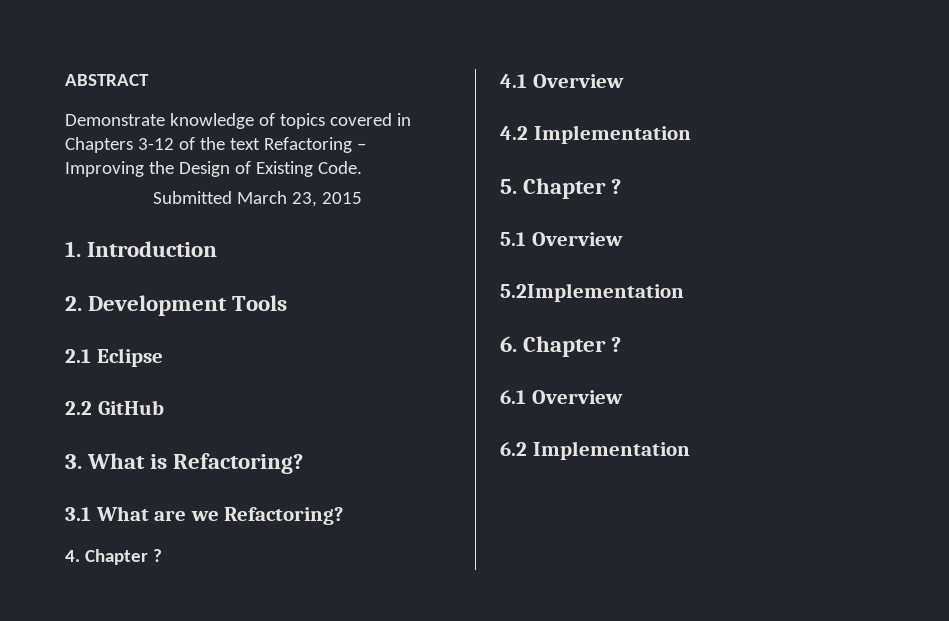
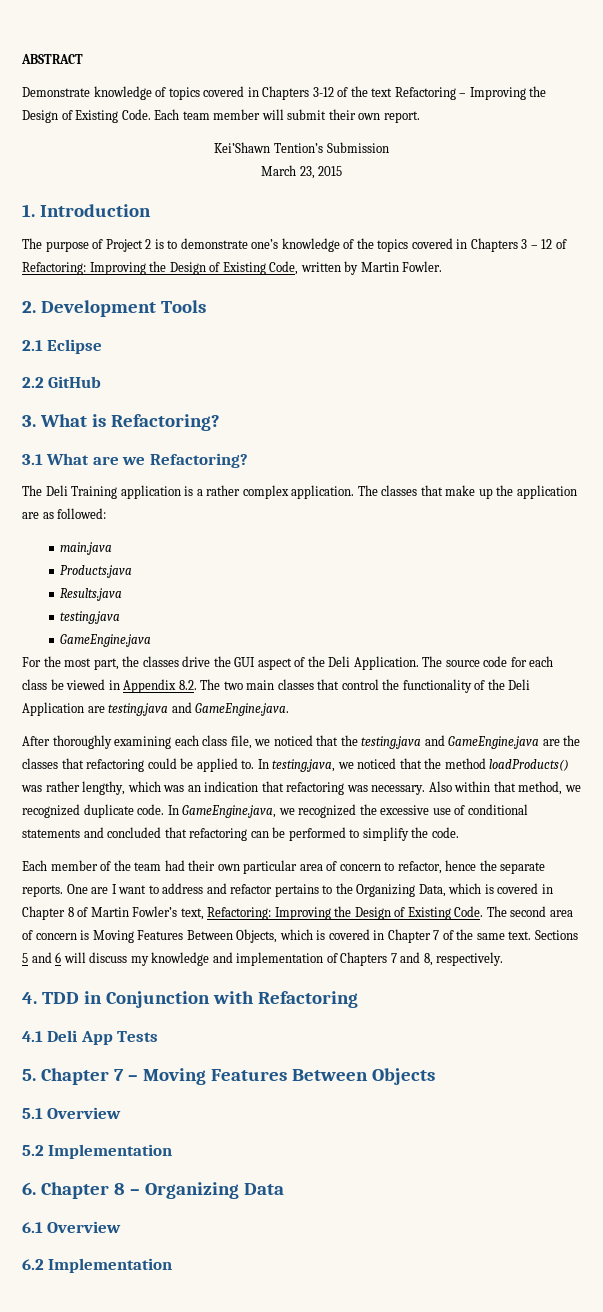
- Demonstrate knowledge of topics covered in Chapters 3-12 of the text Refactoring – Improving the Design of Existing Code.
- Submitted March 23, 2015
+ Demonstrate knowledge of topics covered in Chapters 3-12 of the text Refactoring – Improving the Design of Existing Code. Each team member will submit their own report.
+ Kei’Shawn Tention’s Submission
+ March 23, 2015
+ The purpose of Project 2 is to demonstrate one’s knowledge of the topics covered in Chapters 3 – 12 of Refactoring: Improving the Design of Existing Code, written by Martin Fowler.
- 4. Chapter ?
- 4.1 Overview
- 4.2 Implementation
- 5. Chapter ?
+ The Deli Training application is a rather complex application. The classes that make up the application are as followed:
+ main.java
+ Products.java
+ Results.java
+ testing.java
+ GameEngine.java
+ For the most part, the classes drive the GUI aspect of the Deli Application. The source code for each class be viewed in Appendix 8.2. The two main classes that control the functionality of the Deli Application are testing.java and GameEngine.java.
+ After thoroughly examining each class file, we noticed that the testing.java and GameEngine.java are the classes that refactoring could be applied to. In testing.java, we noticed that the method loadProducts() was rather lengthy, which was an indication that refactoring was necessary. Also within that method, we recognized duplicate code. In GameEngine.java, we recognized the excessive use of conditional statements and concluded that refactoring can be performed to simplify the code.
+ Each member of the team had their own particular area of concern to refactor, hence the separate reports. One are I want to address and refactor pertains to the Organizing Data, which is covered in Chapter 8 of Martin Fowler’s text, Refactoring: Improving the Design of Existing Code. The second area of concern is Moving Features Between Objects, which is covered in Chapter 7 of the same text. Sections 5 and 6 will discuss my knowledge and implementation of Chapters 7 and 8, respectively.
+ 4. TDD in Conjunction with Refactoring
+ 4.1 Deli App Tests
+ 5. Chapter 7 – Moving Features Between Objects
- 5.2Implementation
+ 5.2 Implementation
- 6. Chapter ?
+ 6. Chapter 8 – Organizing Data

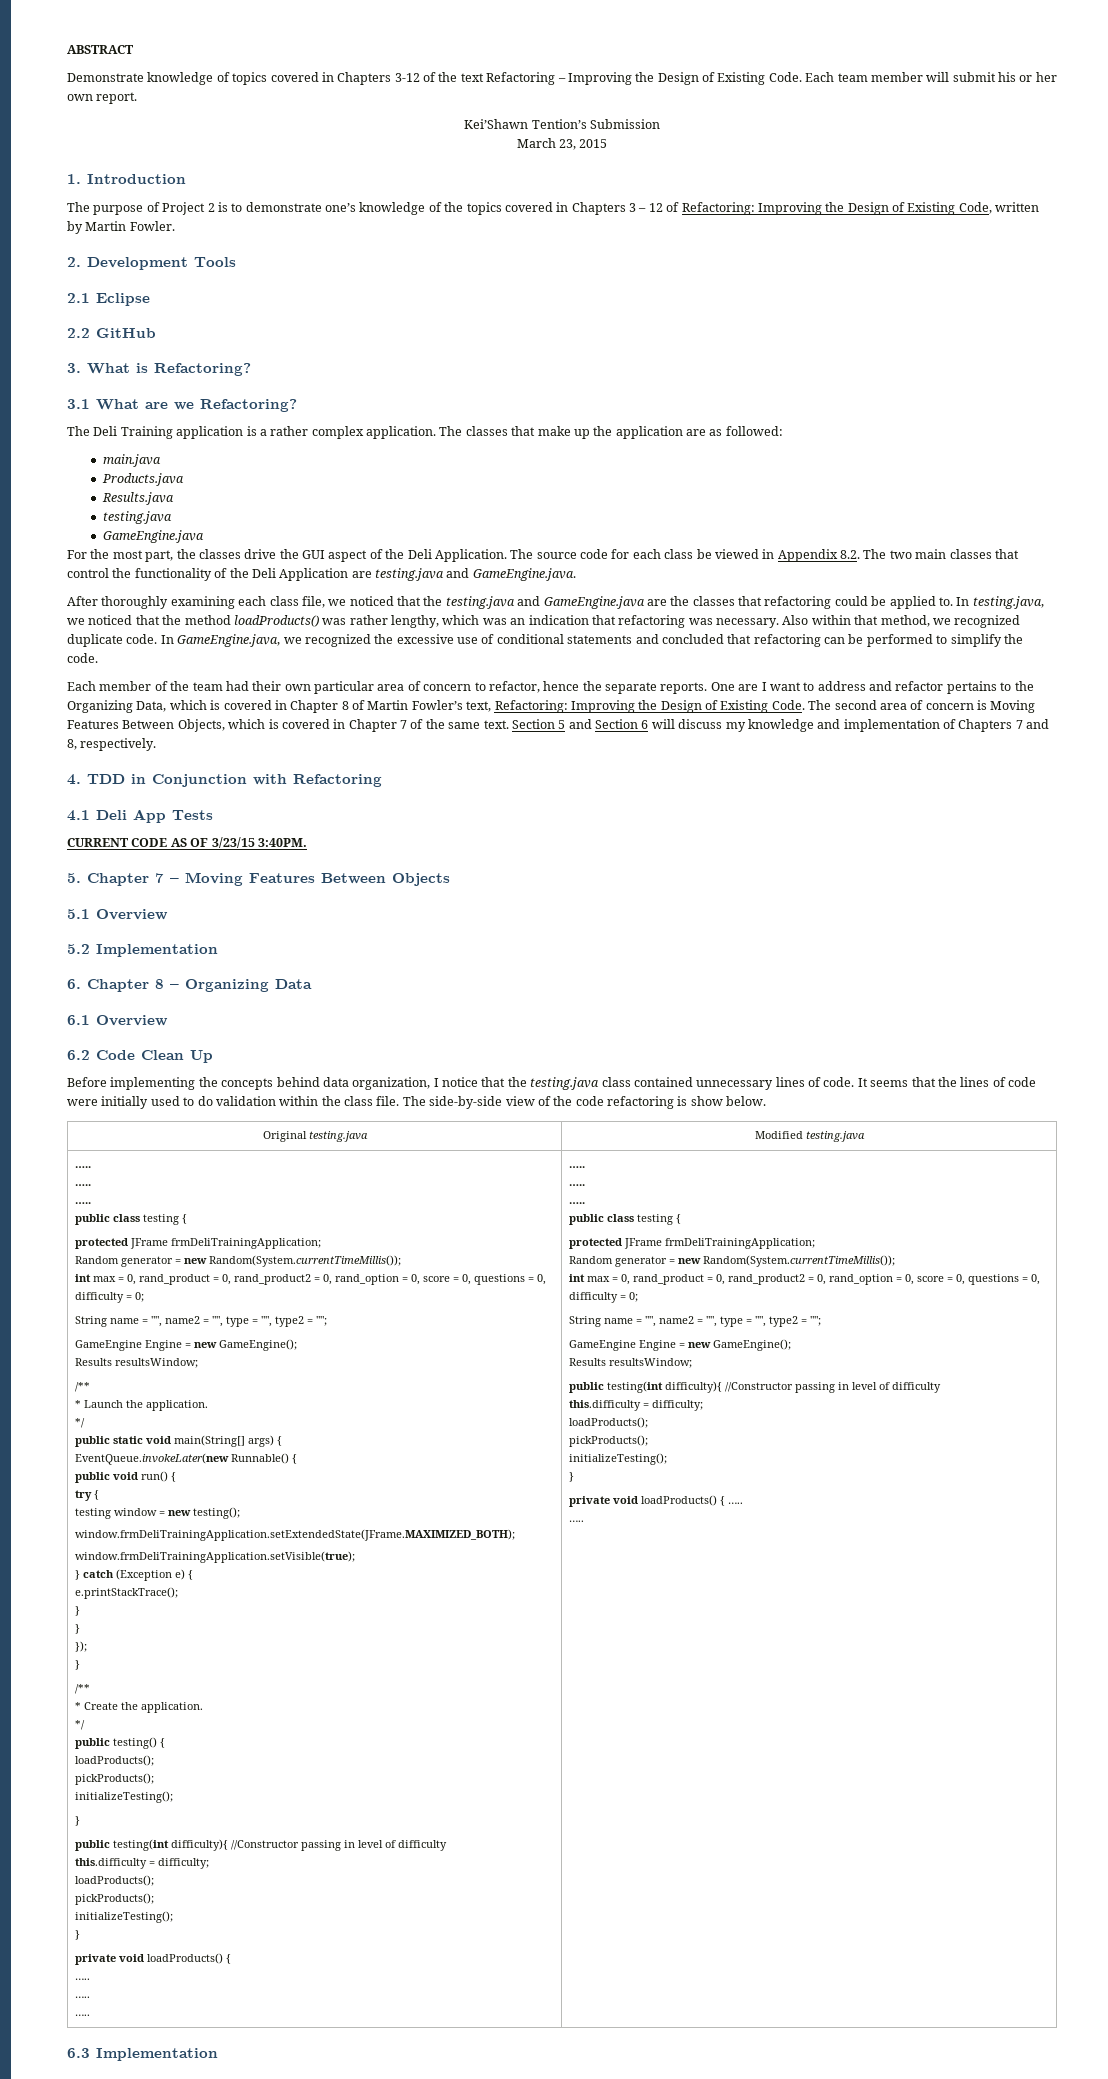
- Each team member will submit their own report.
+ Each team member will submit his or her own report.
- Sections 5 and 6 will discuss my knowledge and implementation of Chapters 7 and 8, respectively.
+ Section 5 and Section 6 will discuss my knowledge and implementation of Chapters 7 and 8, respectively.
+ CURRENT CODE AS OF 3/23/15 3:40PM.
- 6.2 Implementation
+ 6.2 Code Clean Up
+ Before implementing the concepts behind data organization, I notice that the testing.java class contained unnecessary lines of code. It seems that the lines of code were initially used to do validation within the class file. The side-by-side view of the code refactoring is show below.
+ Original testing.java | Modified testing.java
+ …..
+ …..
+ …..
+ public class testing {
+ protected JFrame frmDeliTrainingApplication;
+ Random generator = new Random(System.currentTimeMillis());
+ int max = 0, rand_product = 0, rand_product2 = 0, rand_option = 0, score = 0, questions = 0, difficulty = 0;
+ String name = "", name2 = "", type = "", type2 = "";
+ GameEngine Engine = new GameEngine();
+ Results resultsWindow;
+ /**
+ * Launch the application.
+ */
+ public static void main(String[] args) {
+ EventQueue.invokeLater(new Runnable() {
+ public void run() {
+ try {
+ testing window = new testing();
+ window.frmDeliTrainingApplication.setExtendedState(JFrame.MAXIMIZED_BOTH);
+ window.frmDeliTrainingApplication.setVisible(true);
+ } catch (Exception e) {
+ e.printStackTrace();
+ }
+ }
+ });
+ }
+ /**
+ * Create the application.
+ */
+ public testing() {
+ loadProducts();
+ pickProducts();
+ initializeTesting();
+ }
+ public testing(int difficulty){ //Constructor passing in level of difficulty
+ this.difficulty = difficulty;
+ loadProducts();
+ pickProducts();
+ initializeTesting();
+ }
+ private void loadProducts() {
+ …..
+ …..
+ ….. | …..
+ …..
+ …..
+ public class testing {
+ protected JFrame frmDeliTrainingApplication;
+ Random generator = new Random(System.currentTimeMillis());
+ int max = 0, rand_product = 0, rand_product2 = 0, rand_option = 0, score = 0, questions = 0, difficulty = 0;
+ String name = "", name2 = "", type = "", type2 = "";
+ GameEngine Engine = new GameEngine();
+ Results resultsWindow;
+ public testing(int difficulty){ //Constructor passing in level of difficulty
+ this.difficulty = difficulty;
+ loadProducts();
+ pickProducts();
+ initializeTesting();
+ }
+ private void loadProducts() { …..
+ …..
+ 6.3 Implementation

